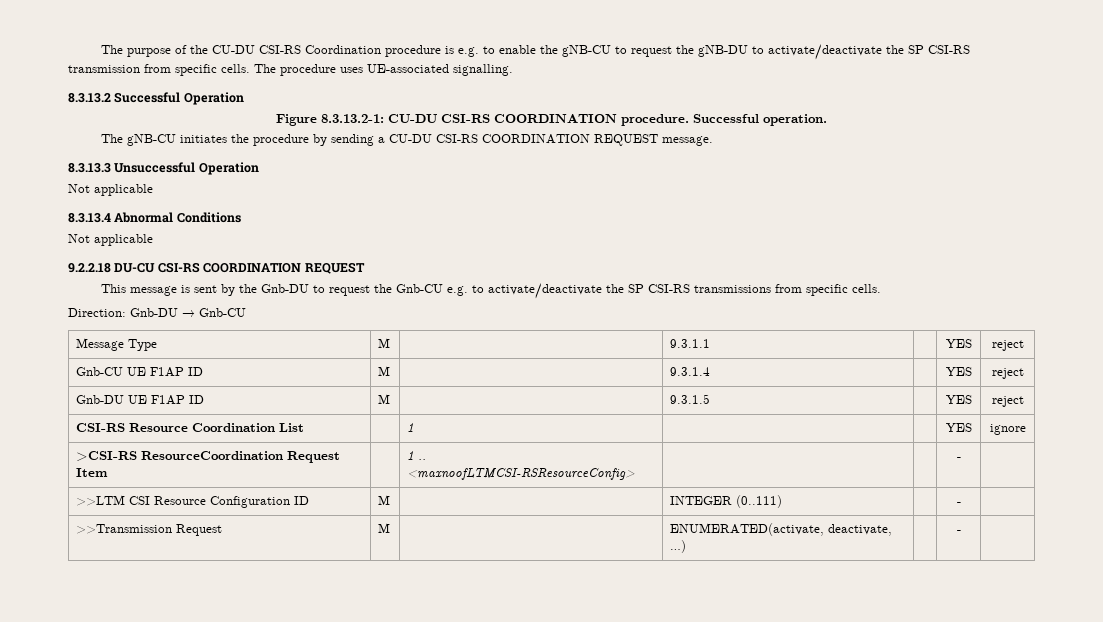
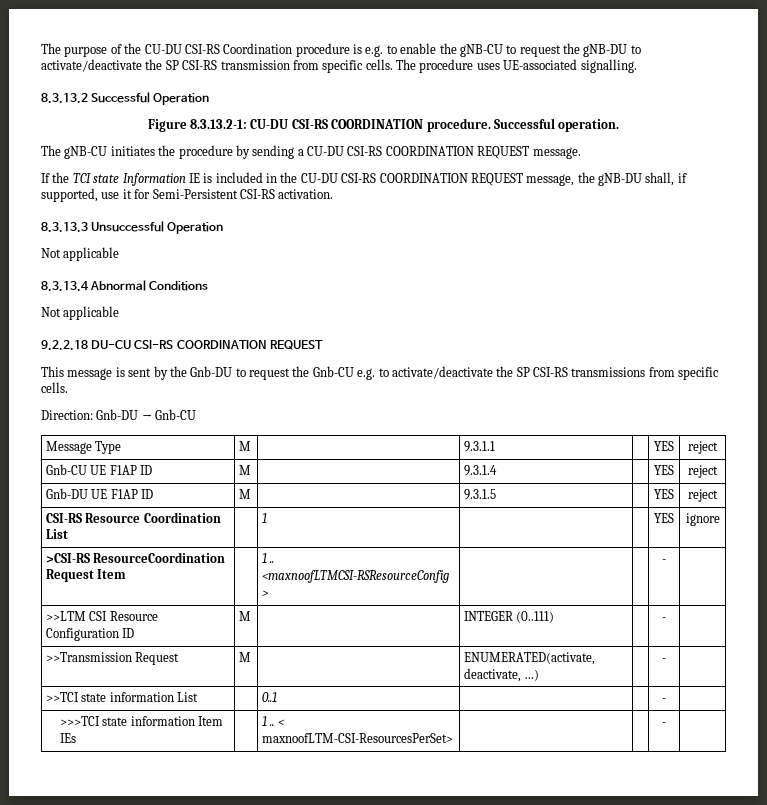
+ If the TCI state Information IE is included in the CU-DU CSI-RS COORDINATION REQUEST message, the gNB-DU shall, if supported, use it for Semi-Persistent CSI-RS activation.
+ >>TCI state information List | | 0..1 | | | - |
+ >>>TCI state information Item IEs | | 1 .. < maxnoofLTM-CSI-ResourcesPerSet> | | | - |

